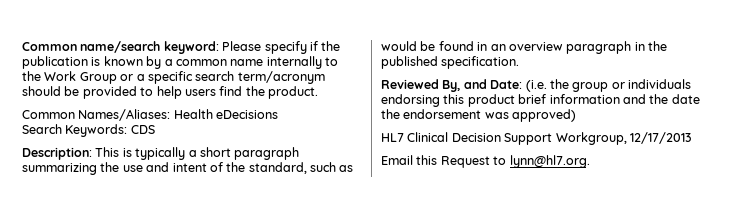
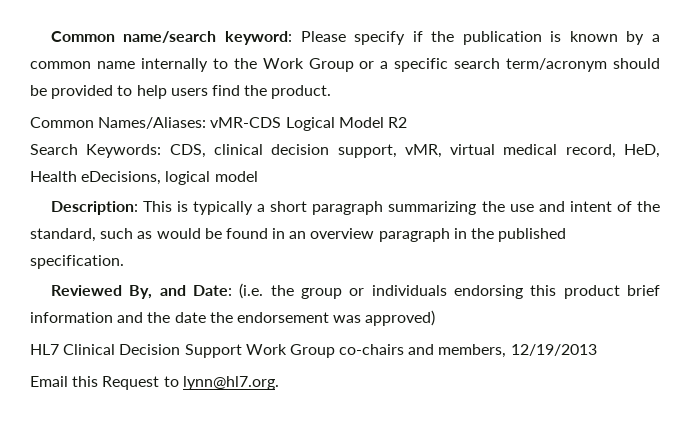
- Common Names/Aliases: Health eDecisions
- Search Keywords: CDS
+ Common Names/Aliases: vMR-CDS Logical Model R2
+ Search Keywords: CDS, clinical decision support, vMR, virtual medical record, HeD, Health eDecisions, logical model
- HL7 Clinical Decision Support Workgroup, 12/17/2013
+ HL7 Clinical Decision Support Work Group co-chairs and members, 12/19/2013

